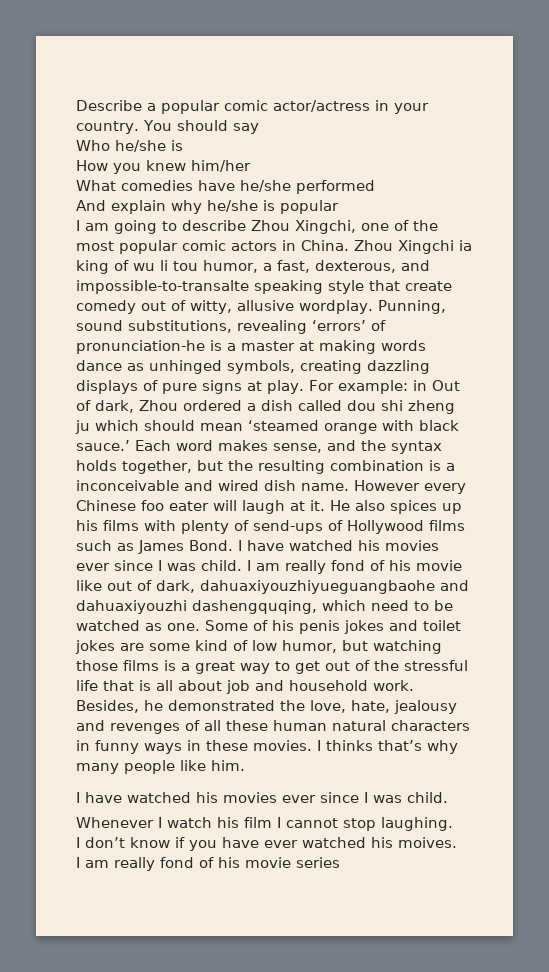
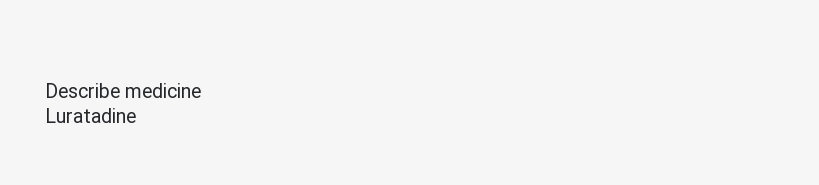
- Describe a popular comic actor/actress in your country. You should say
- Who he/she is
- How you knew him/her
- What comedies have he/she performed
- And explain why he/she is popular
- I am going to describe Zhou Xingchi, one of the most popular comic actors in China. Zhou Xingchi ia king of wu li tou humor, a fast, dexterous, and impossible-to-transalte speaking style that create comedy out of witty, allusive wordplay. Punning, sound substitutions, revealing ‘errors’ of pronunciation-he is a master at making words dance as unhinged symbols, creating dazzling displays of pure signs at play. For example: in Out of dark, Zhou ordered a dish called dou shi zheng ju which should mean ‘steamed orange with black sauce.’ Each word makes sense, and the syntax holds together, but the resulting combination is a inconceivable and wired dish name. However every Chinese foo eater will laugh at it. He also spices up his films with plenty of send-ups of Hollywood films such as James Bond. I have watched his movies ever since I was child. I am really fond of his movie like out of dark, dahuaxiyouzhiyueguangbaohe and dahuaxiyouzhi dashengquqing, which need to be watched as one. Some of his penis jokes and toilet jokes are some kind of low humor, but watching those films is a great way to get out of the stressful life that is all about job and household work. Besides, he demonstrated the love, hate, jealousy and revenges of all these human natural characters in funny ways in these movies. I thinks that’s why many people like him.
- I have watched his movies ever since I was child.
- Whenever I watch his film I cannot stop laughing.
- I don’t know if you have ever watched his moives.
- I am really fond of his movie series
+ Describe medicine
+ Luratadine

